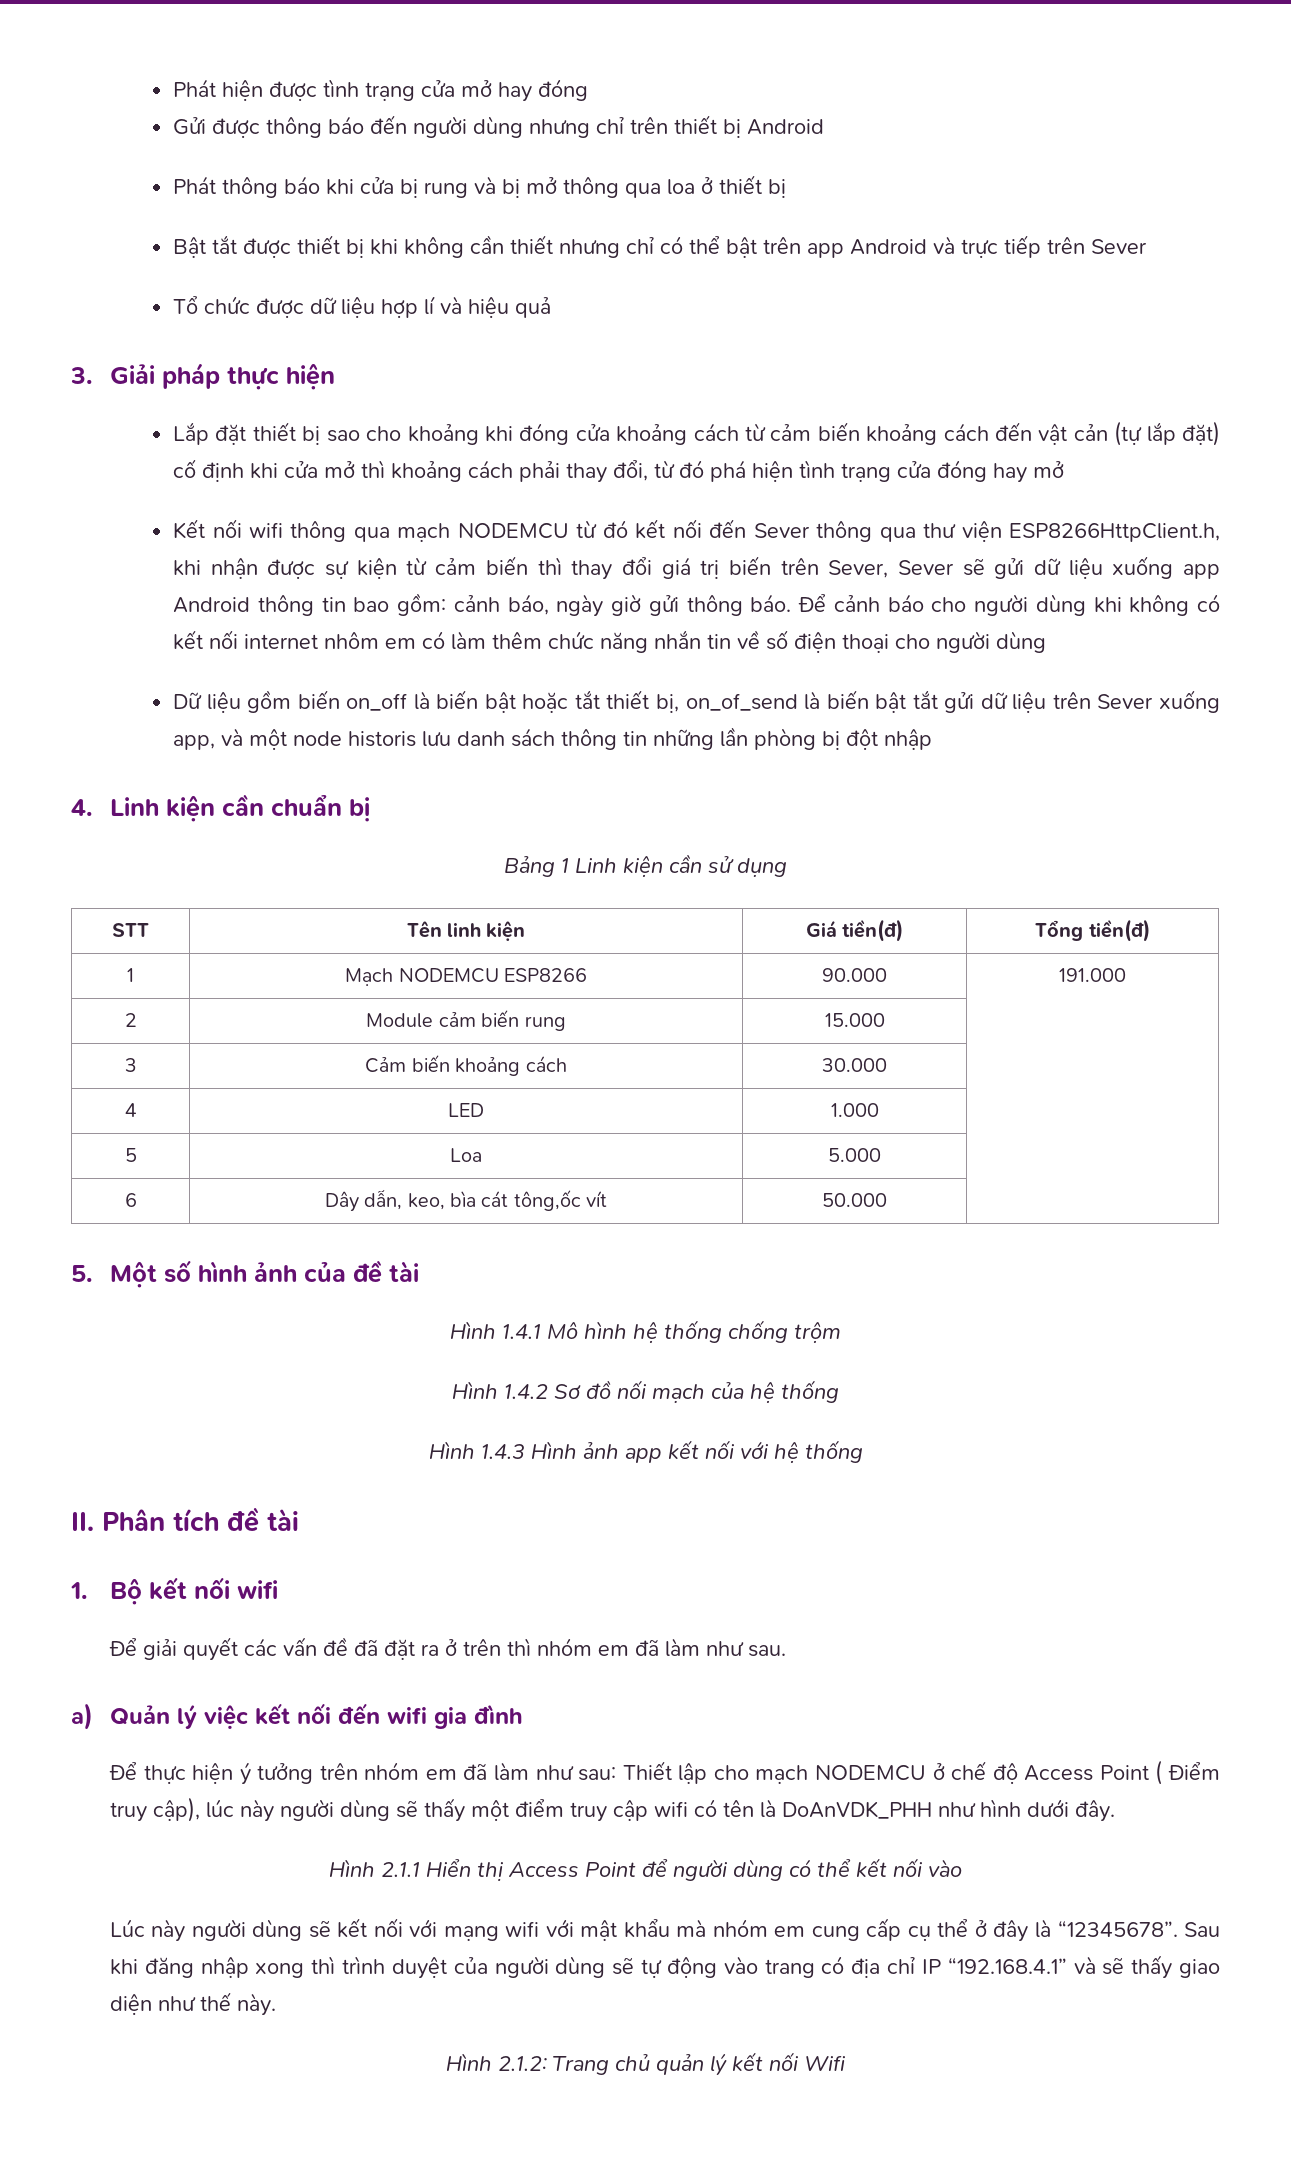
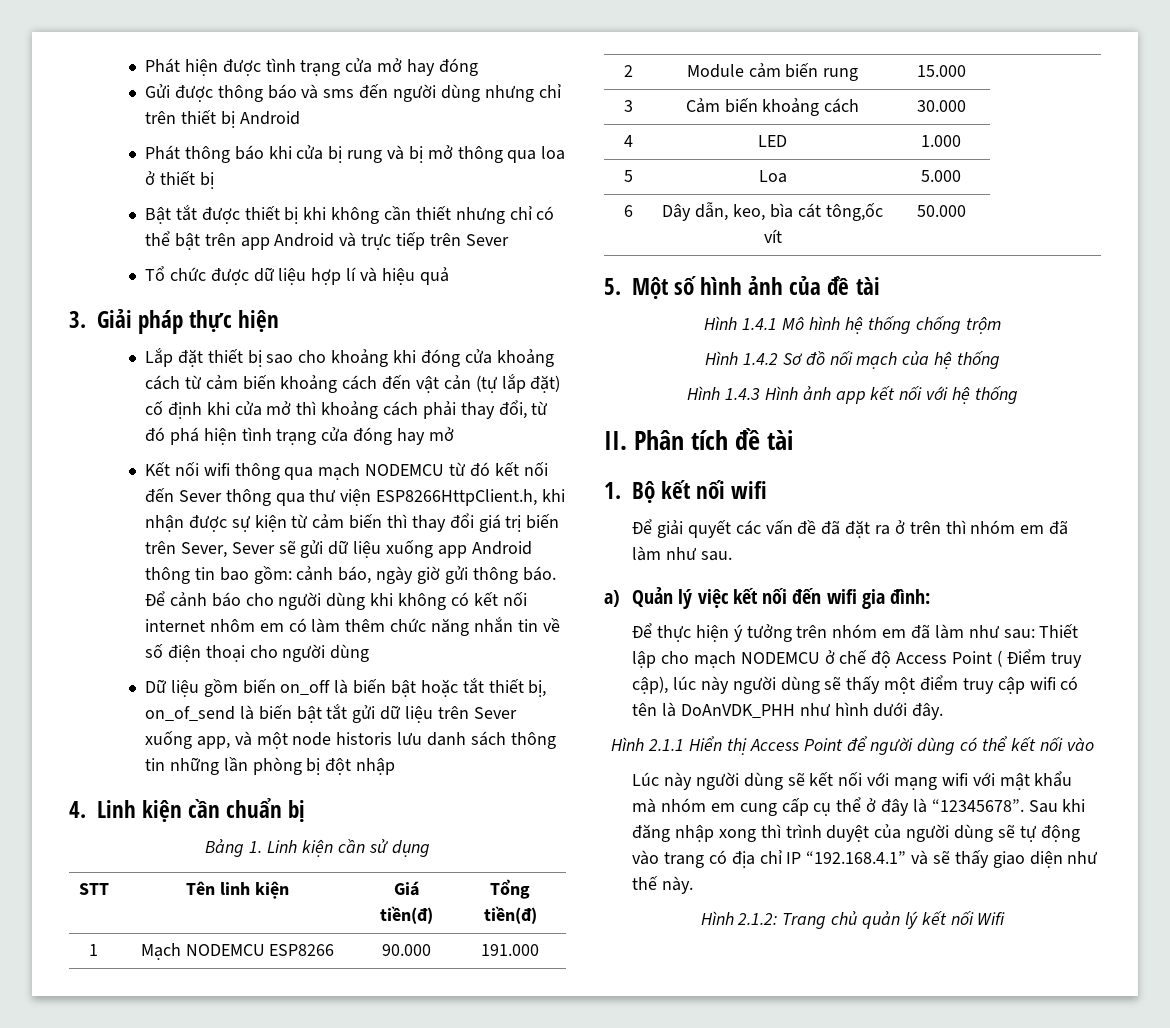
- Gửi được thông báo đến người dùng nhưng chỉ trên thiết bị Android
+ Gửi được thông báo và sms đến người dùng nhưng chỉ trên thiết bị Android
- Bảng 1 Linh kiện cần sử dụng
+ Bảng 1. Linh kiện cần sử dụng
- a) Quản lý việc kết nối đến wifi gia đình
+ a) Quản lý việc kết nối đến wifi gia đình:

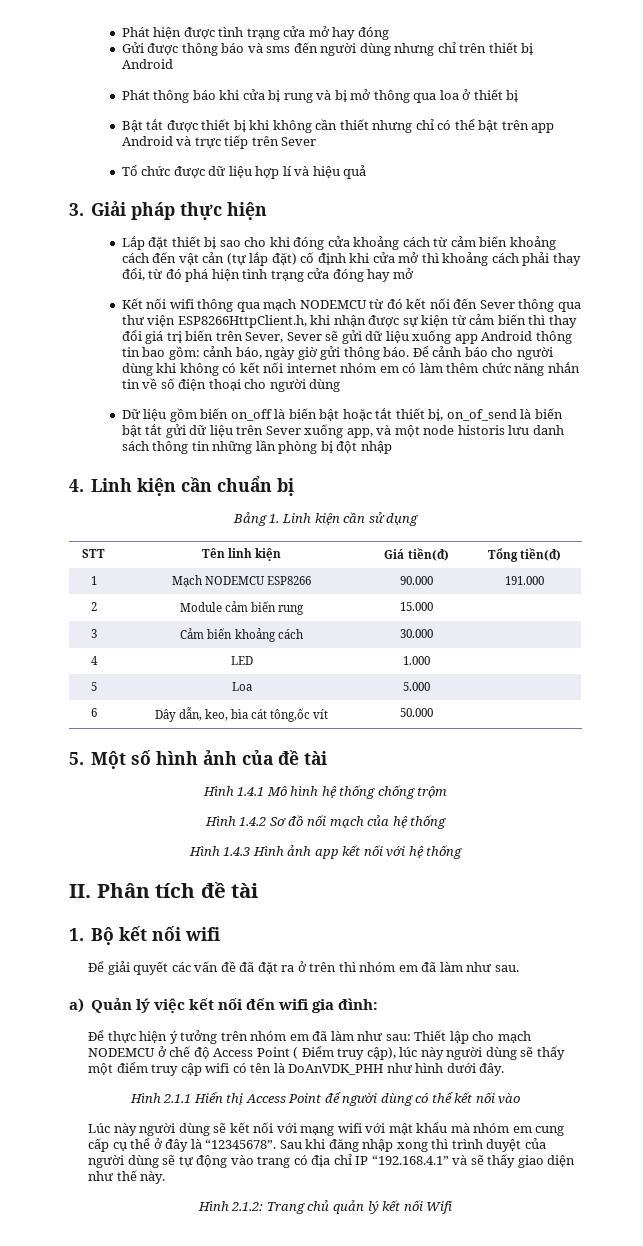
- Lắp đặt thiết bị sao cho khoảng khi đóng cửa khoảng cách từ cảm biến khoảng cách đến vật cản (tự lắp đặt) cố định khi cửa mở thì khoảng cách phải thay đổi, từ đó phá hiện tình trạng cửa đóng hay mở
+ Lắp đặt thiết bị sao cho khi đóng cửa khoảng cách từ cảm biến khoảng cách đến vật cản (tự lắp đặt) cố định khi cửa mở thì khoảng cách phải thay đổi, từ đó phá hiện tình trạng cửa đóng hay mở
- Để cảnh báo cho người dùng khi không có kết nối internet nhôm em có làm thêm chức năng nhắn tin về số điện thoại cho người dùng
+ Để cảnh báo cho người dùng khi không có kết nối internet nhóm em có làm thêm chức năng nhắn tin về số điện thoại cho người dùng

